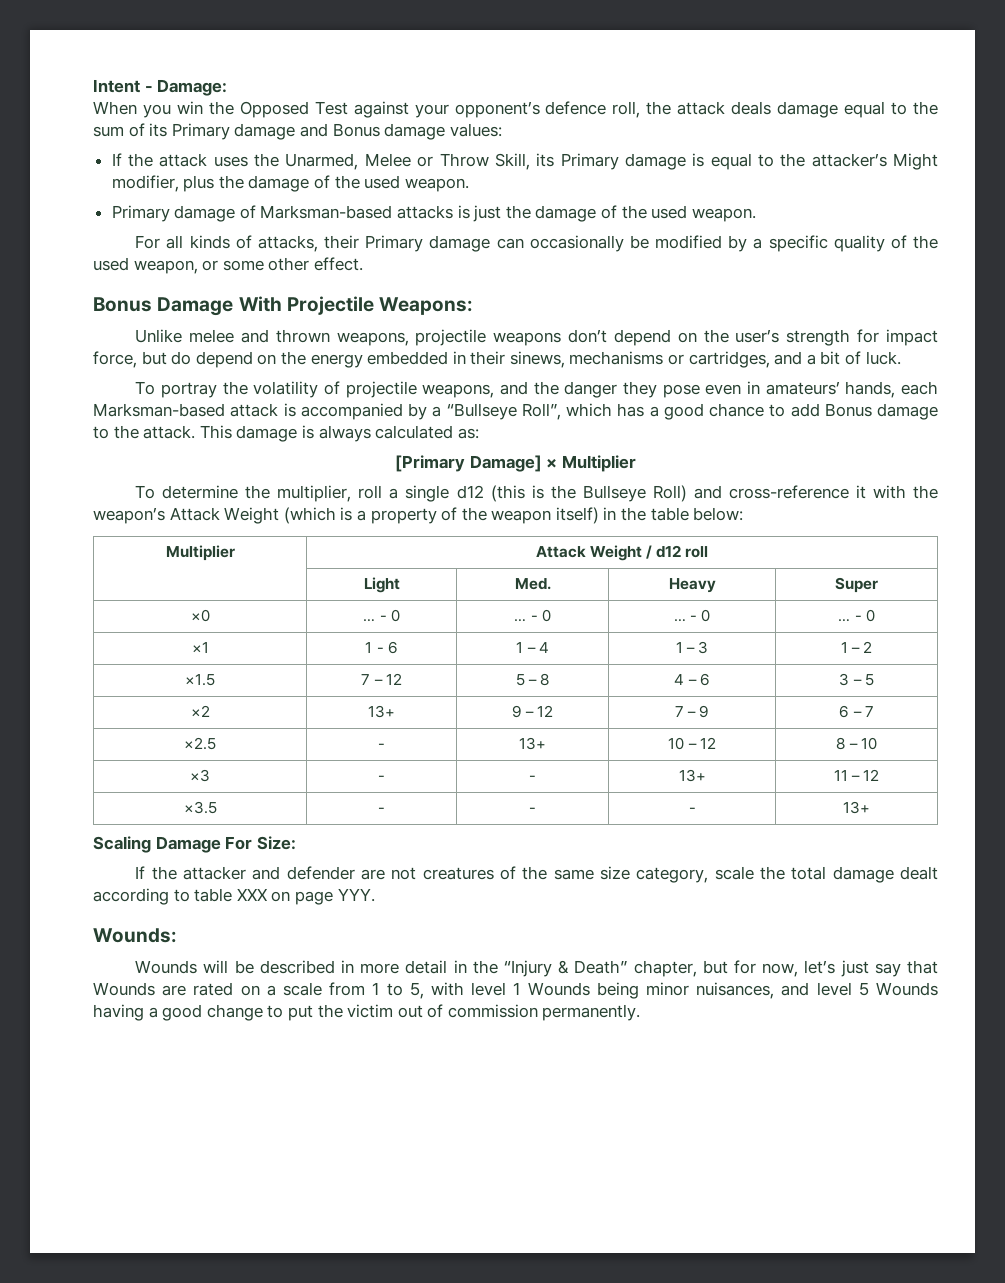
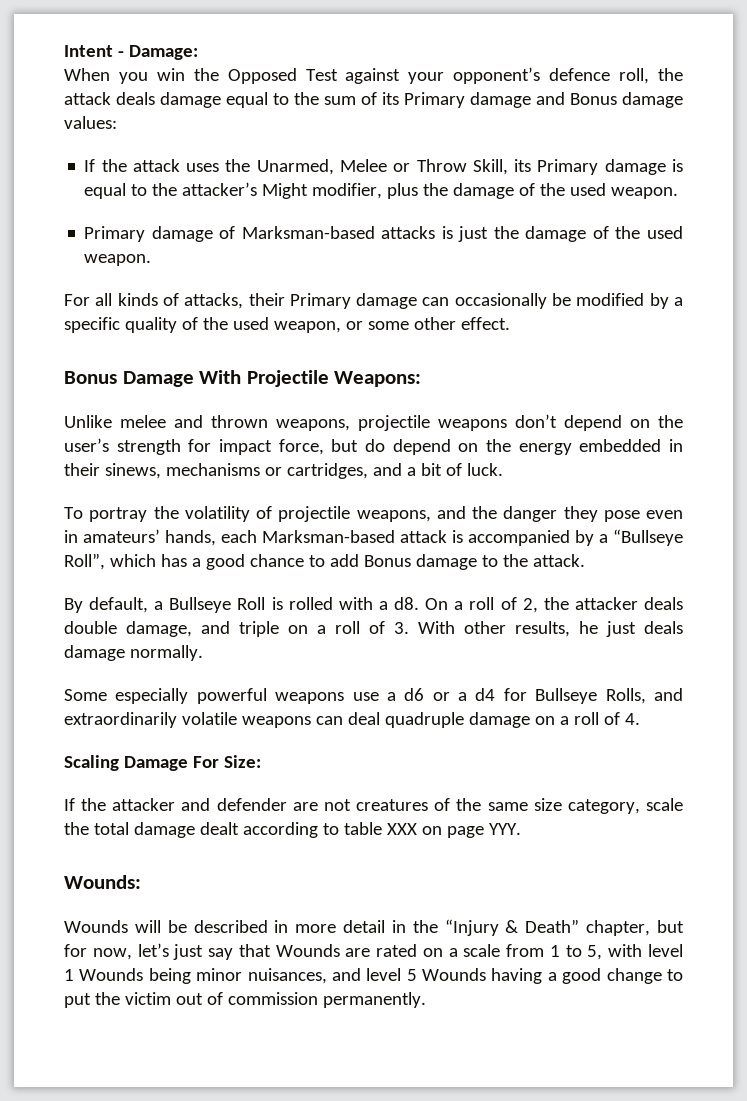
- To portray the volatility of projectile weapons, and the danger they pose even in amateurs’ hands, each Marksman-based attack is accompanied by a “Bullseye Roll”, which has a good chance to add Bonus damage to the attack. This damage is always calculated as:
- [Primary Damage] × Multiplier
- To determine the multiplier, roll a single d12 (this is the Bullseye Roll) and cross-reference it with the weapon’s Attack Weight (which is a property of the weapon itself) in the table below:
- Multiplier | Attack Weight / d12 roll
- | Light | Med. | Heavy | Super
- ×0 | … - 0 | … - 0 | … - 0 | … - 0
- ×1 | 1 - 6 | 1 – 4 | 1 – 3 | 1 – 2
- ×1.5 | 7 – 12 | 5 – 8 | 4 – 6 | 3 – 5
- ×2 | 13+ | 9 – 12 | 7 – 9 | 6 – 7
- ×2.5 | - | 13+ | 10 – 12 | 8 – 10
- ×3 | - | - | 13+ | 11 – 12
- ×3.5 | - | - | - | 13+
+ To portray the volatility of projectile weapons, and the danger they pose even in amateurs’ hands, each Marksman-based attack is accompanied by a “Bullseye Roll”, which has a good chance to add Bonus damage to the attack.
+ By default, a Bullseye Roll is rolled with a d8. On a roll of 2, the attacker deals double damage, and triple on a roll of 3. With other results, he just deals damage normally.
+ Some especially powerful weapons use a d6 or a d4 for Bullseye Rolls, and extraordinarily volatile weapons can deal quadruple damage on a roll of 4.

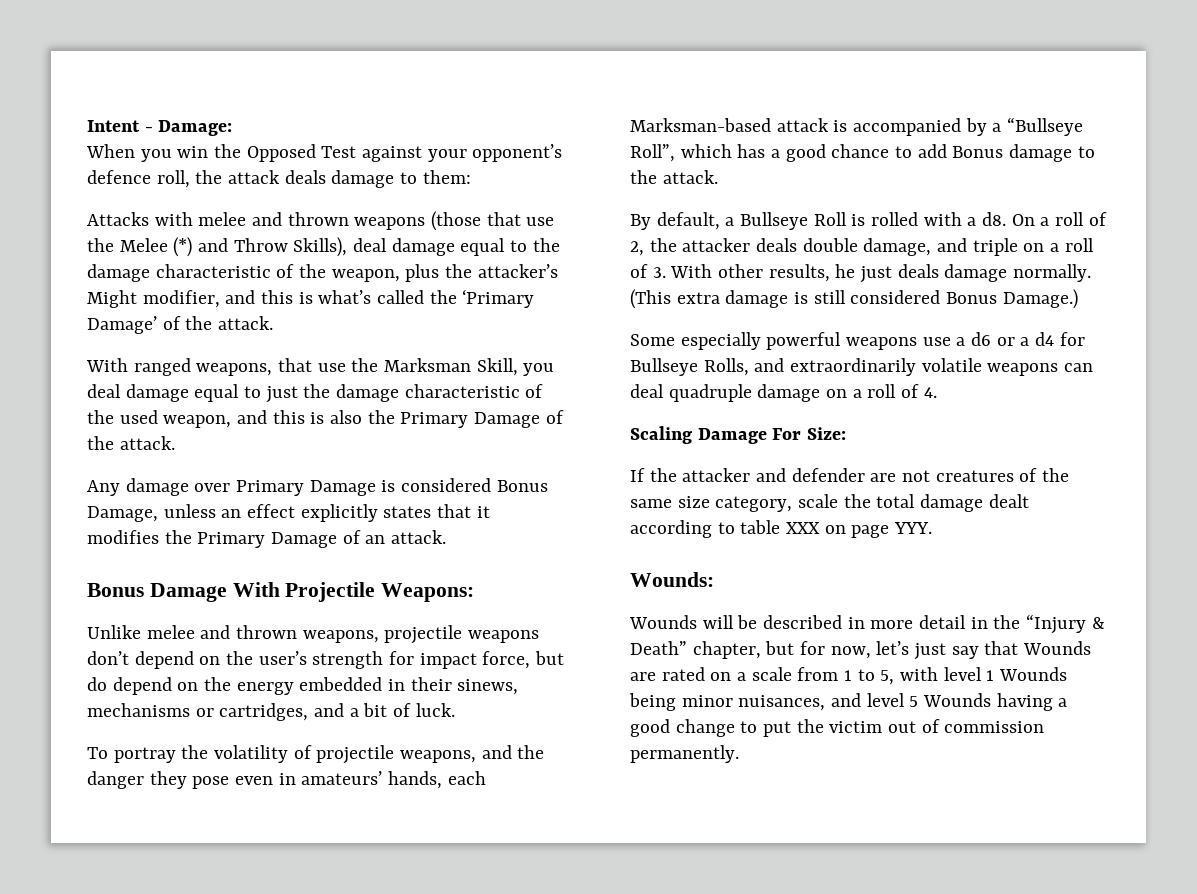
- When you win the Opposed Test against your opponent’s defence roll, the attack deals damage equal to the sum of its Primary damage and Bonus damage values:
- If the attack uses the Unarmed, Melee or Throw Skill, its Primary damage is equal to the attacker’s Might modifier, plus the damage of the used weapon.
- Primary damage of Marksman-based attacks is just the damage of the used weapon.
- For all kinds of attacks, their Primary damage can occasionally be modified by a specific quality of the used weapon, or some other effect.
+ When you win the Opposed Test against your opponent’s defence roll, the attack deals damage to them:
+ Attacks with melee and thrown weapons (those that use the Melee (*) and Throw Skills), deal damage equal to the damage characteristic of the weapon, plus the attacker’s Might modifier, and this is what’s called the ‘Primary Damage’ of the attack.
+ With ranged weapons, that use the Marksman Skill, you deal damage equal to just the damage characteristic of the used weapon, and this is also the Primary Damage of the attack.
+ Any damage over Primary Damage is considered Bonus Damage, unless an effect explicitly states that it modifies the Primary Damage of an attack.
+ (This extra damage is still considered Bonus Damage.)

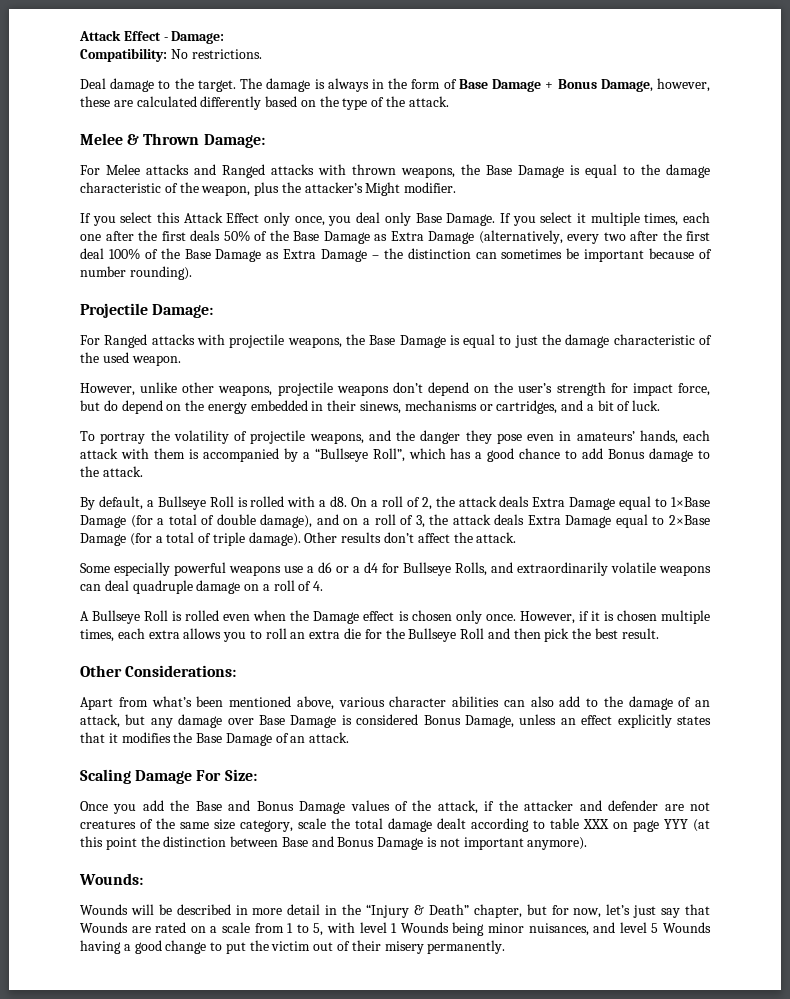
- Intent - Damage:
+ Attack Effect - Damage:
- When you win the Opposed Test against your opponent’s defence roll, the attack deals damage to them:
- Attacks with melee and thrown weapons (those that use the Melee (*) and Throw Skills), deal damage equal to the damage characteristic of the weapon, plus the attacker’s Might modifier, and this is what’s called the ‘Primary Damage’ of the attack.
- With ranged weapons, that use the Marksman Skill, you deal damage equal to just the damage characteristic of the used weapon, and this is also the Primary Damage of the attack.
- Any damage over Primary Damage is considered Bonus Damage, unless an effect explicitly states that it modifies the Primary Damage of an attack.
- Bonus Damage With Projectile Weapons:
- Unlike melee and thrown weapons, projectile weapons don’t depend on the user’s strength for impact force, but do depend on the energy embedded in their sinews, mechanisms or cartridges, and a bit of luck.
+ Compatibility: No restrictions.
+ Deal damage to the target. The damage is always in the form of Base Damage + Bonus Damage, however, these are calculated differently based on the type of the attack.
+ Melee & Thrown Damage:
+ For Melee attacks and Ranged attacks with thrown weapons, the Base Damage is equal to the damage characteristic of the weapon, plus the attacker’s Might modifier.
+ If you select this Attack Effect only once, you deal only Base Damage. If you select it multiple times, each one after the first deals 50% of the Base Damage as Extra Damage (alternatively, every two after the first deal 100% of the Base Damage as Extra Damage – the distinction can sometimes be important because of number rounding).
+ Projectile Damage:
+ For Ranged attacks with projectile weapons, the Base Damage is equal to just the damage characteristic of the used weapon.
+ However, unlike other weapons, projectile weapons don’t depend on the user’s strength for impact force, but do depend on the energy embedded in their sinews, mechanisms or cartridges, and a bit of luck.
- To portray the volatility of projectile weapons, and the danger they pose even in amateurs’ hands, each Marksman-based attack is accompanied by a “Bullseye Roll”, which has a good chance to add Bonus damage to the attack.
+ To portray the volatility of projectile weapons, and the danger they pose even in amateurs’ hands, each attack with them is accompanied by a “Bullseye Roll”, which has a good chance to add Bonus damage to the attack.
- On a roll of 2, the attacker deals double damage, and triple on a roll of 3. With other results, he just deals damage normally. (This extra damage is still considered Bonus Damage.)
+ On a roll of 2, the attack deals Extra Damage equal to 1×Base Damage (for a total of double damage), and on a roll of 3, the attack deals Extra Damage equal to 2×Base Damage (for a total of triple damage). Other results don’t affect the attack.
+ A Bullseye Roll is rolled even when the Damage effect is chosen only once. However, if it is chosen multiple times, each extra allows you to roll an extra die for the Bullseye Roll and then pick the best result.
+ Other Considerations:
+ Apart from what’s been mentioned above, various character abilities can also add to the damage of an attack, but any damage over Base Damage is considered Bonus Damage, unless an effect explicitly states that it modifies the Base Damage of an attack.
  Scaling Damage For Size:
- If the attacker and defender are not creatures of the same size category, scale the total damage dealt according to table XXX on page YYY.
+ Once you add the Base and Bonus Damage values of the attack, if the attacker and defender are not creatures of the same size category, scale the total damage dealt according to table XXX on page YYY (at this point the distinction between Base and Bonus Damage is not important anymore).
- Wounds will be described in more detail in the “Injury & Death” chapter, but for now, let’s just say that Wounds are rated on a scale from 1 to 5, with level 1 Wounds being minor nuisances, and level 5 Wounds having a good change to put the victim out of commission permanently.
+ Wounds will be described in more detail in the “Injury & Death” chapter, but for now, let’s just say that Wounds are rated on a scale from 1 to 5, with level 1 Wounds being minor nuisances, and level 5 Wounds having a good change to put the victim out of their misery permanently.

